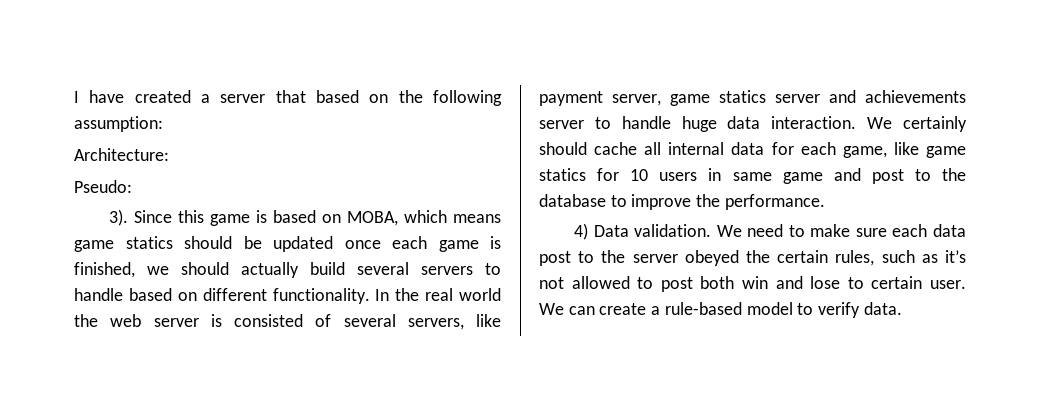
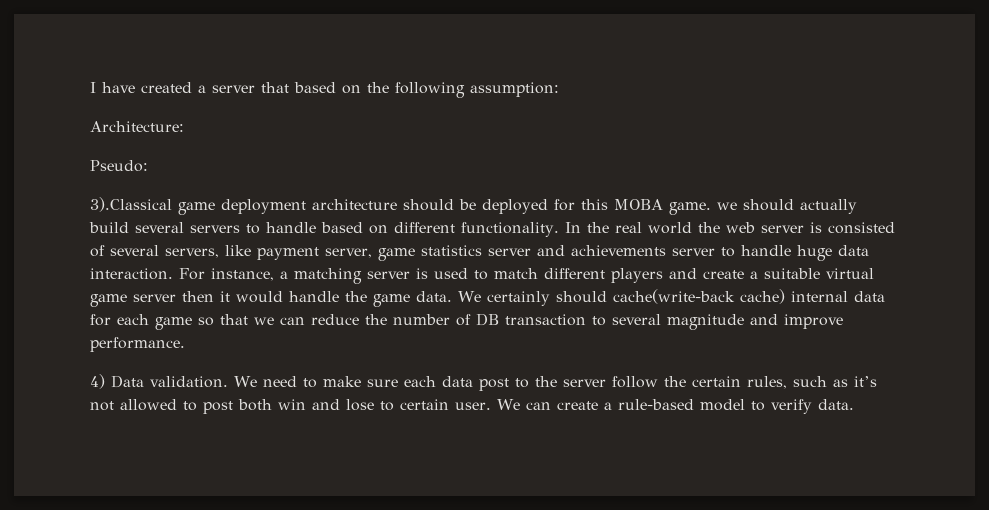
- 3). Since this game is based on MOBA, which means game statics should be updated once each game is finished, we should actually build several servers to handle based on different functionality.
+ 3).Classical game deployment architecture should be deployed for this MOBA game. we should actually build several servers to handle based on different functionality.
- In the real world the web server is consisted of several servers, like payment server, game statics server and achievements server to handle huge data interaction.
+ In the real world the web server is consisted of several servers, like payment server, game statistics server and achievements server to handle huge data interaction.
+ For instance, a matching server is used to match different players and create a suitable virtual game server then it would handle the game data.
- We certainly should cache all internal data for each game, like game statics for 10 users in same game and post to the database to improve the performance.
+ We certainly should cache(write-back cache) internal data for each game so that we can reduce the number of DB transaction to several magnitude and improve performance.
- We need to make sure each data post to the server obeyed the certain rules, such as it’s not allowed to post both win and lose to certain user.
+ We need to make sure each data post to the server follow the certain rules, such as it’s not allowed to post both win and lose to certain user.

